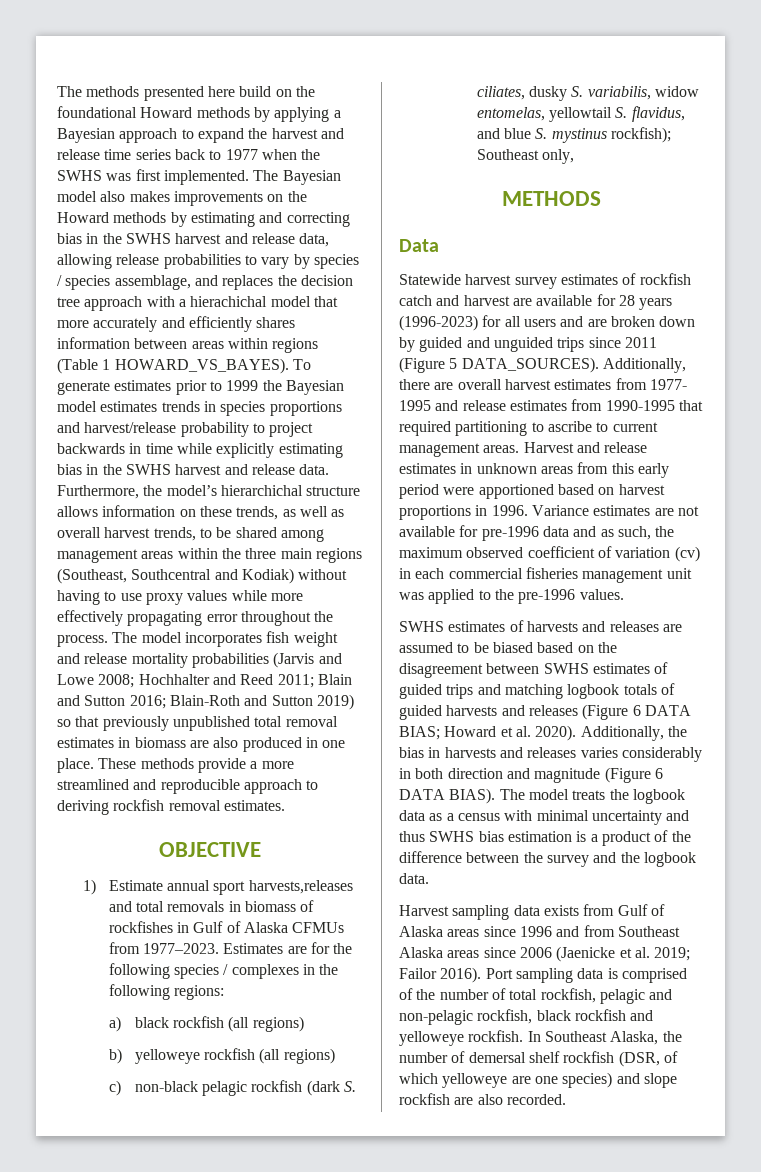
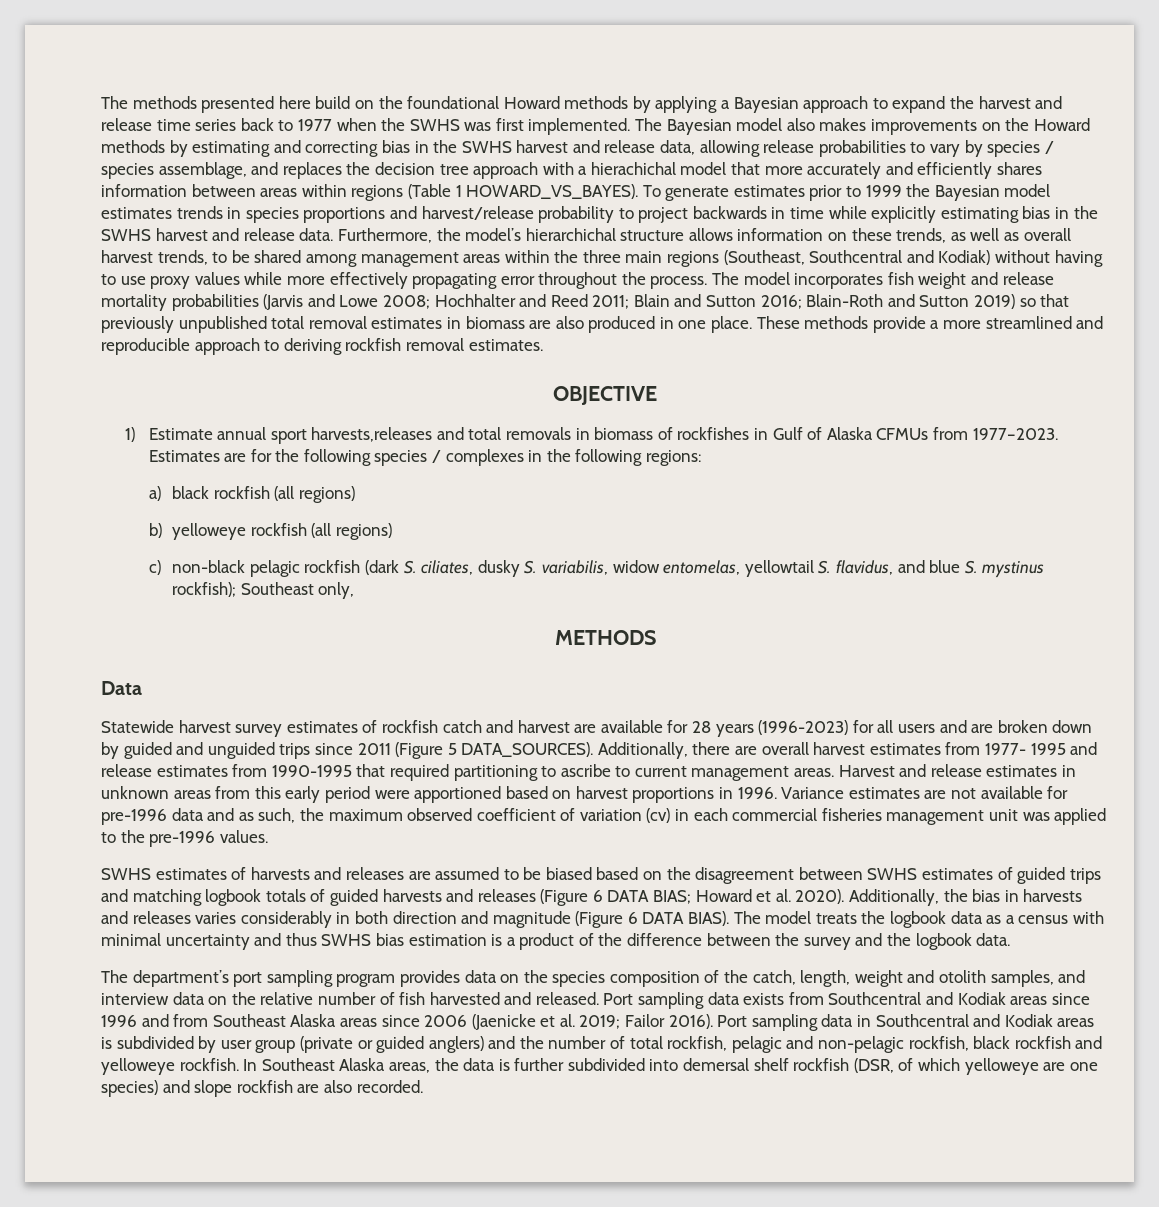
- Harvest sampling data exists from Gulf of Alaska areas since 1996 and from Southeast Alaska areas since 2006 (Jaenicke et al. 2019; Failor 2016).
+ The department’s port sampling program provides data on the species composition of the catch, length, weight and otolith samples, and interview data on the relative number of fish harvested and released. Port sampling data exists from Southcentral and Kodiak areas since 1996 and from Southeast Alaska areas since 2006 (Jaenicke et al. 2019; Failor 2016).
- Port sampling data is comprised of the number of total rockfish, pelagic and non-pelagic rockfish, black rockfish and yelloweye rockfish.
+ Port sampling data in Southcentral and Kodiak areas is subdivided by user group (private or guided anglers) and the number of total rockfish, pelagic and non-pelagic rockfish, black rockfish and yelloweye rockfish.
- In Southeast Alaska, the number of demersal shelf rockfish (DSR, of which yelloweye are one species) and slope rockfish are also recorded.
+ In Southeast Alaska areas, the data is further subdivided into demersal shelf rockfish (DSR, of which yelloweye are one species) and slope rockfish are also recorded.

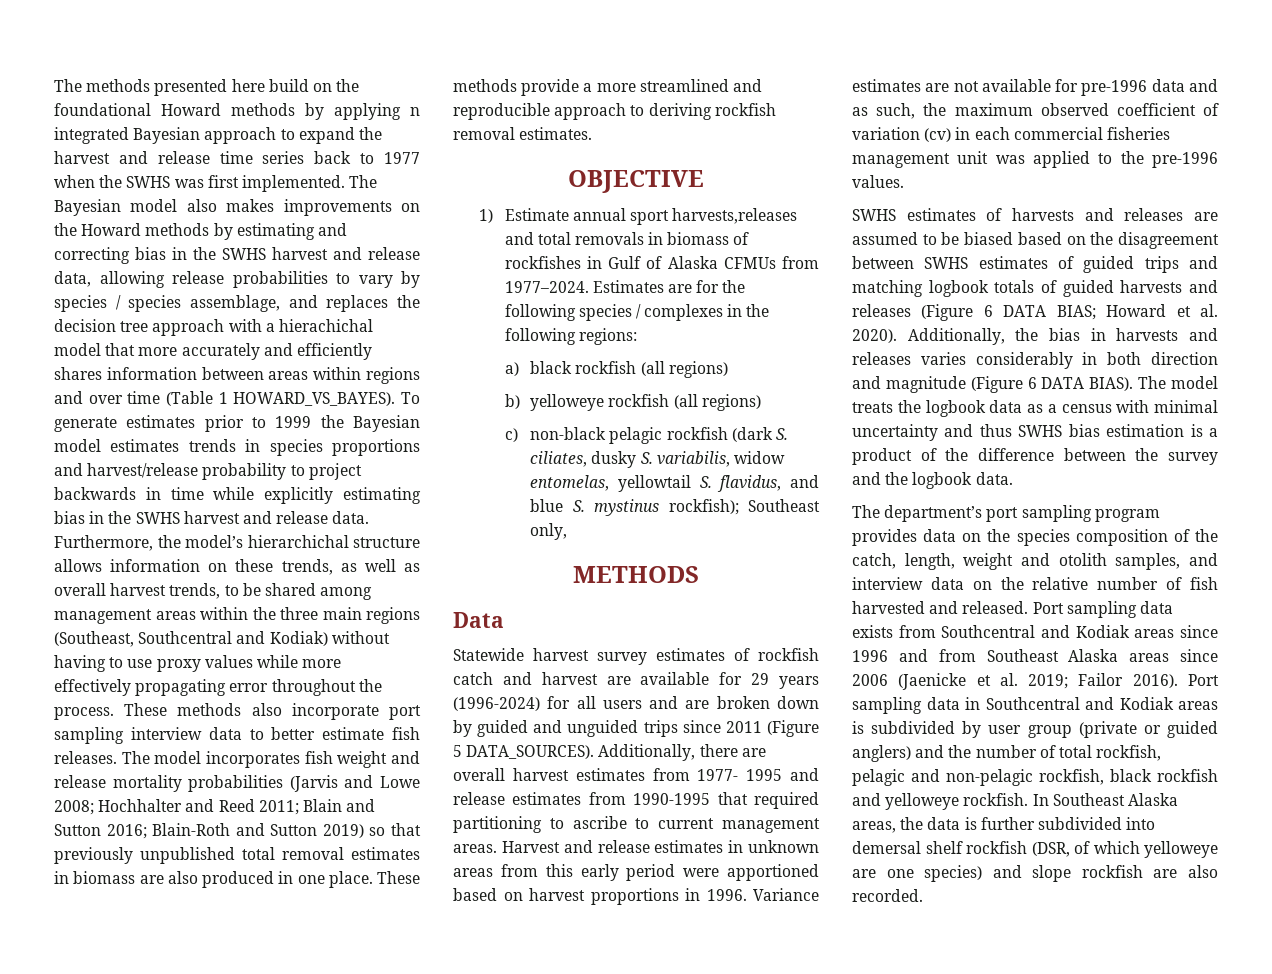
- The methods presented here build on the foundational Howard methods by applying a Bayesian approach to expand the harvest and release time series back to 1977 when the SWHS was first implemented.
+ The methods presented here build on the foundational Howard methods by applying n integrated Bayesian approach to expand the harvest and release time series back to 1977 when the SWHS was first implemented.
- The Bayesian model also makes improvements on the Howard methods by estimating and correcting bias in the SWHS harvest and release data, allowing release probabilities to vary by species / species assemblage, and replaces the decision tree approach with a hierachichal model that more accurately and efficiently shares information between areas within regions (Table 1 HOWARD_VS_BAYES).
+ The Bayesian model also makes improvements on the Howard methods by estimating and correcting bias in the SWHS harvest and release data, allowing release probabilities to vary by species / species assemblage, and replaces the decision tree approach with a hierachichal model that more accurately and efficiently shares information between areas within regions and over time (Table 1 HOWARD_VS_BAYES).
+ These methods also incorporate port sampling interview data to better estimate fish releases.
- 1) Estimate annual sport harvests,releases and total removals in biomass of rockfishes in Gulf of Alaska CFMUs from 1977–2023.
+ 1) Estimate annual sport harvests,releases and total removals in biomass of rockfishes in Gulf of Alaska CFMUs from 1977–2024.
- Statewide harvest survey estimates of rockfish catch and harvest are available for 28 years (1996-2023) for all users and are broken down by guided and unguided trips since 2011 (Figure 5 DATA_SOURCES).
+ Statewide harvest survey estimates of rockfish catch and harvest are available for 29 years (1996-2024) for all users and are broken down by guided and unguided trips since 2011 (Figure 5 DATA_SOURCES).

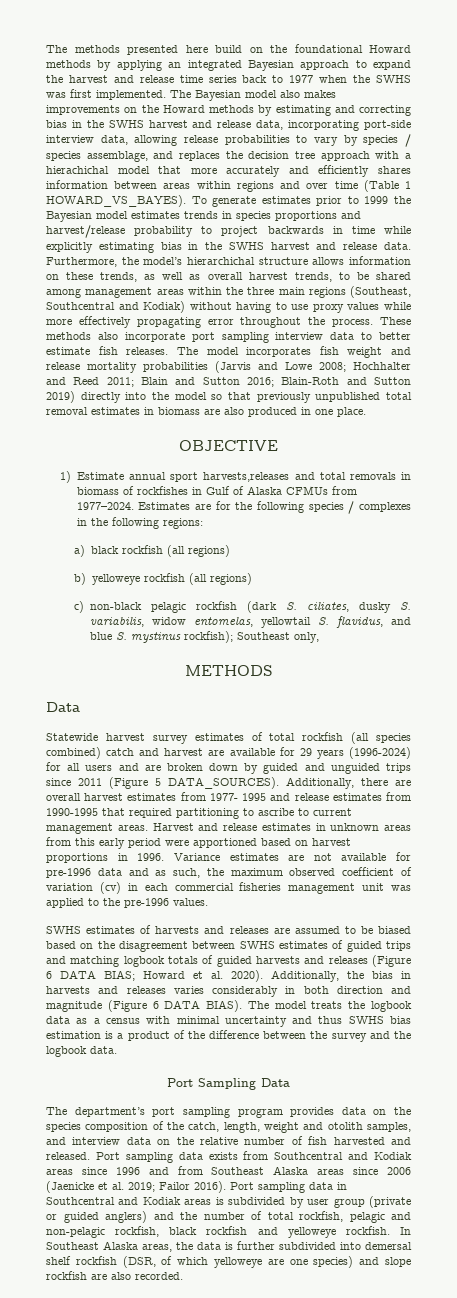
- The methods presented here build on the foundational Howard methods by applying n integrated Bayesian approach to expand the harvest and release time series back to 1977 when the SWHS was first implemented.
+ The methods presented here build on the foundational Howard methods by applying an integrated Bayesian approach to expand the harvest and release time series back to 1977 when the SWHS was first implemented.
- The Bayesian model also makes improvements on the Howard methods by estimating and correcting bias in the SWHS harvest and release data, allowing release probabilities to vary by species / species assemblage, and replaces the decision tree approach with a hierachichal model that more accurately and efficiently shares information between areas within regions and over time (Table 1 HOWARD_VS_BAYES).
+ The Bayesian model also makes improvements on the Howard methods by estimating and correcting bias in the SWHS harvest and release data, incorporating port-side interview data, allowing release probabilities to vary by species / species assemblage, and replaces the decision tree approach with a hierachichal model that more accurately and efficiently shares information between areas within regions and over time (Table 1 HOWARD_VS_BAYES).
- The model incorporates fish weight and release mortality probabilities (Jarvis and Lowe 2008; Hochhalter and Reed 2011; Blain and Sutton 2016; Blain-Roth and Sutton 2019) so that previously unpublished total removal estimates in biomass are also produced in one place. These methods provide a more streamlined and reproducible approach to deriving rockfish removal estimates.
+ The model incorporates fish weight and release mortality probabilities (Jarvis and Lowe 2008; Hochhalter and Reed 2011; Blain and Sutton 2016; Blain-Roth and Sutton 2019) directly into the model so that previously unpublished total removal estimates in biomass are also produced in one place.
- Statewide harvest survey estimates of rockfish catch and harvest are available for 29 years (1996-2024) for all users and are broken down by guided and unguided trips since 2011 (Figure 5 DATA_SOURCES).
+ Statewide harvest survey estimates of total rockfish (all species combined) catch and harvest are available for 29 years (1996-2024) for all users and are broken down by guided and unguided trips since 2011 (Figure 5 DATA_SOURCES).
+ Port Sampling Data

